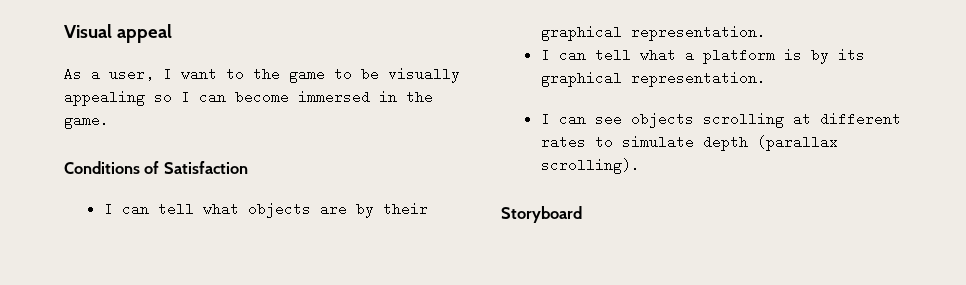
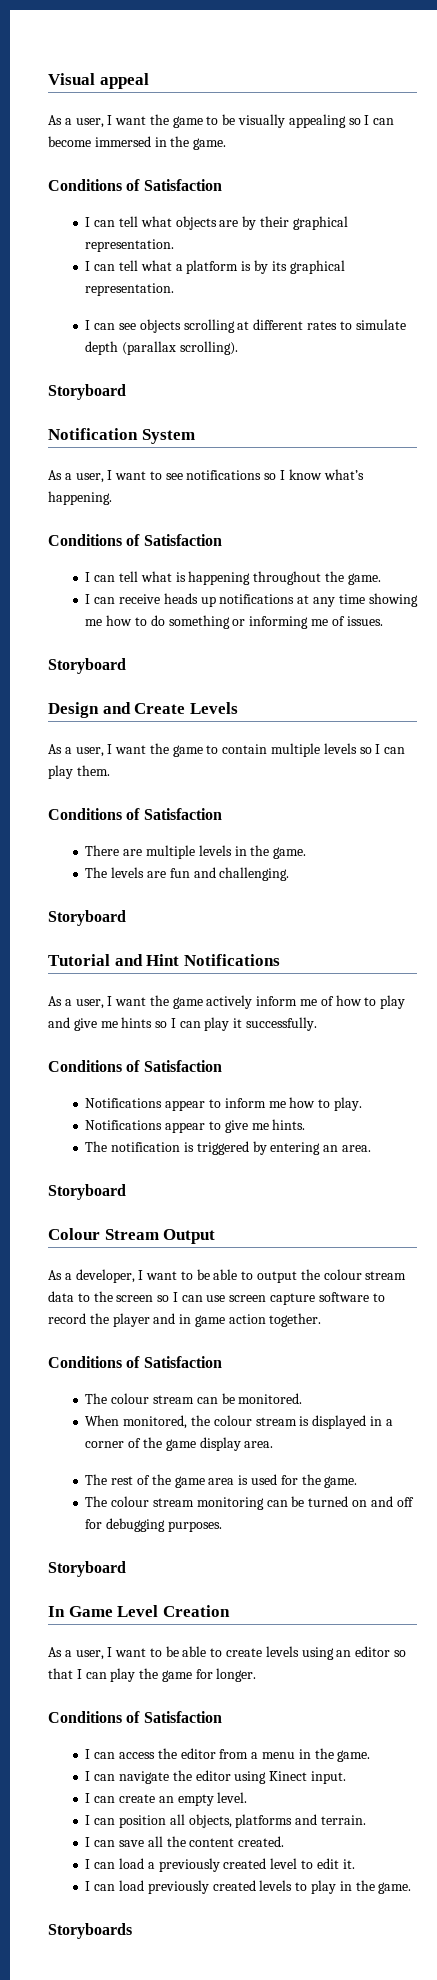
- As a user, I want to the game to be visually appealing so I can become immersed in the game.
+ As a user, I want the game to be visually appealing so I can become immersed in the game.
+ Notification System
+ As a user, I want to see notifications so I know what’s happening.
+ Conditions of Satisfaction
+ I can tell what is happening throughout the game.
+ I can receive heads up notifications at any time showing me how to do something or informing me of issues.
+ Storyboard
+ Design and Create Levels
+ As a user, I want the game to contain multiple levels so I can play them.
+ Conditions of Satisfaction
+ There are multiple levels in the game.
+ The levels are fun and challenging.
+ Storyboard
+ Tutorial and Hint Notifications
+ As a user, I want the game actively inform me of how to play and give me hints so I can play it successfully.
+ Conditions of Satisfaction
+ Notifications appear to inform me how to play.
+ Notifications appear to give me hints.
+ The notification is triggered by entering an area.
+ Storyboard
+ Colour Stream Output
+ As a developer, I want to be able to output the colour stream data to the screen so I can use screen capture software to record the player and in game action together.
+ Conditions of Satisfaction
+ The colour stream can be monitored.
+ When monitored, the colour stream is displayed in a corner of the game display area.
+ The rest of the game area is used for the game.
+ The colour stream monitoring can be turned on and off for debugging purposes.
+ Storyboard
+ In Game Level Creation
+ As a user, I want to be able to create levels using an editor so that I can play the game for longer.
+ Conditions of Satisfaction
+ I can access the editor from a menu in the game.
+ I can navigate the editor using Kinect input.
+ I can create an empty level.
+ I can position all objects, platforms and terrain.
+ I can save all the content created.
+ I can load a previously created level to edit it.
+ I can load previously created levels to play in the game.
+ Storyboards

